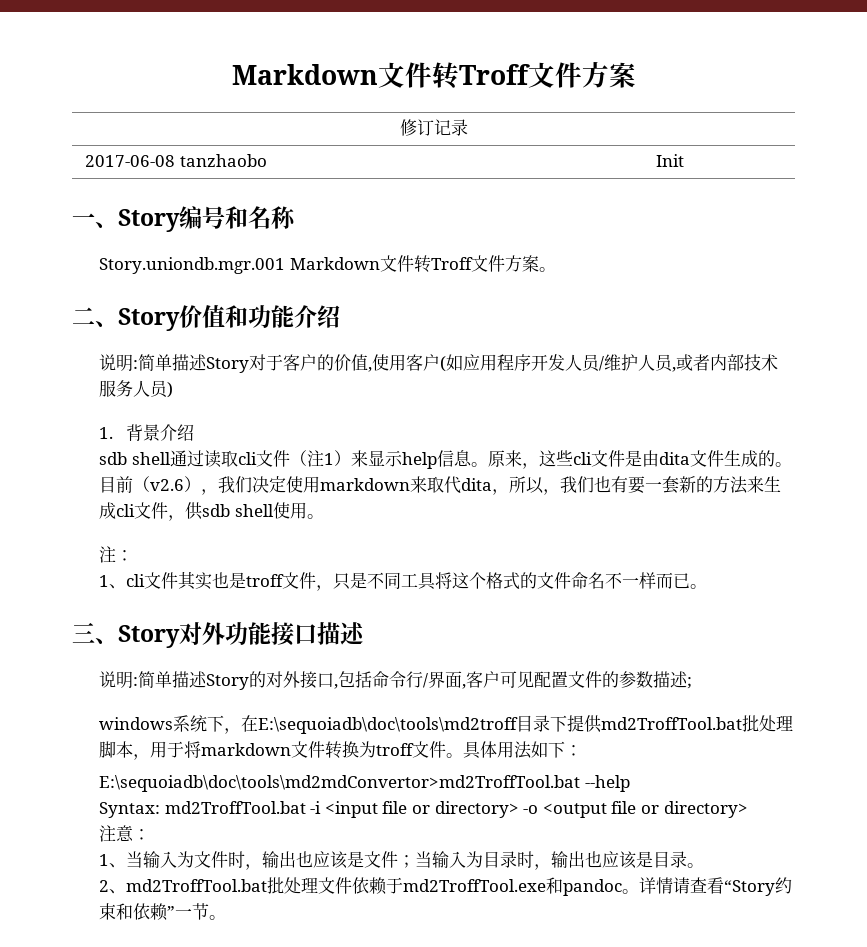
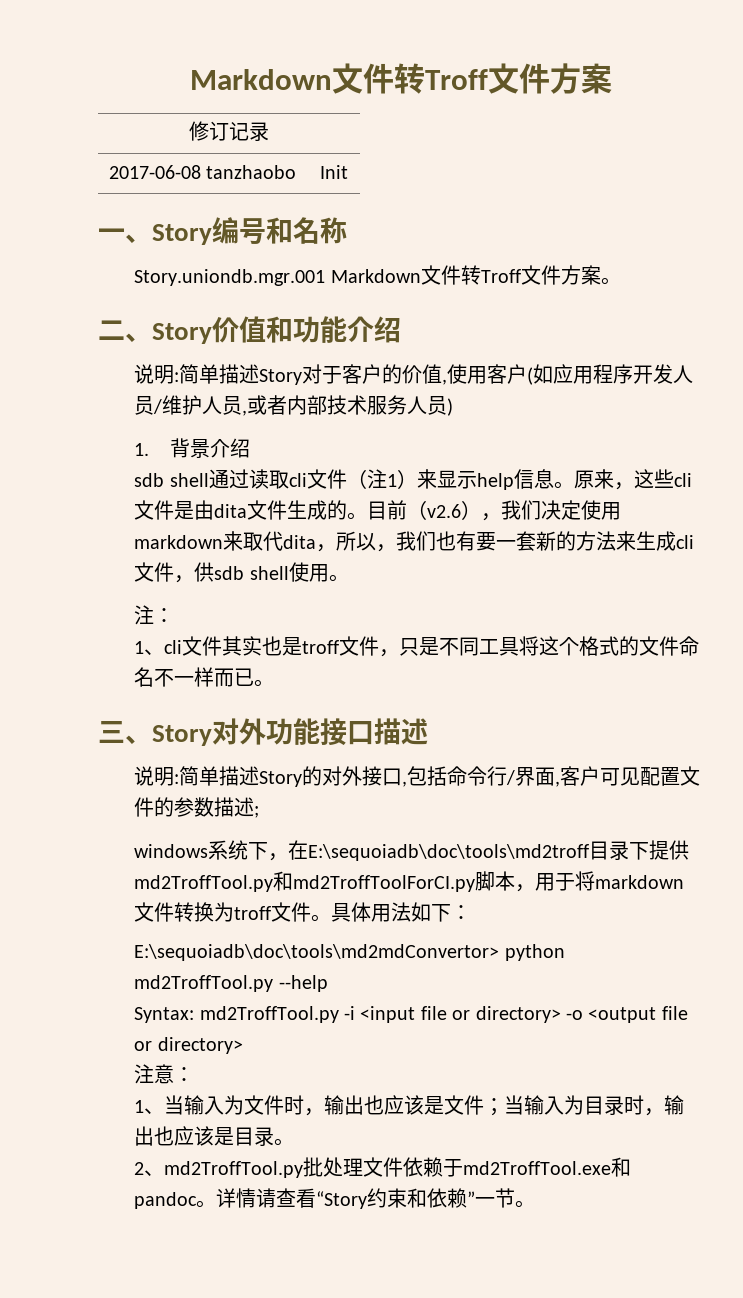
- windows系统下，在E:\sequoiadb\doc\tools\md2troff目录下提供md2TroffTool.bat批处理脚本，用于将markdown文件转换为troff文件。
+ windows系统下，在E:\sequoiadb\doc\tools\md2troff目录下提供md2TroffTool.py和md2TroffToolForCI.py脚本，用于将markdown文件转换为troff文件。
- E:\sequoiadb\doc\tools\md2mdConvertor>md2TroffTool.bat --help
+ E:\sequoiadb\doc\tools\md2mdConvertor> python md2TroffTool.py --help
- Syntax: md2TroffTool.bat -i <input file or directory> -o <output file or directory>
+ Syntax: md2TroffTool.py -i <input file or directory> -o <output file or directory>
- 2、md2TroffTool.bat批处理文件依赖于md2TroffTool.exe和pandoc。
+ 2、md2TroffTool.py批处理文件依赖于md2TroffTool.exe和pandoc。

